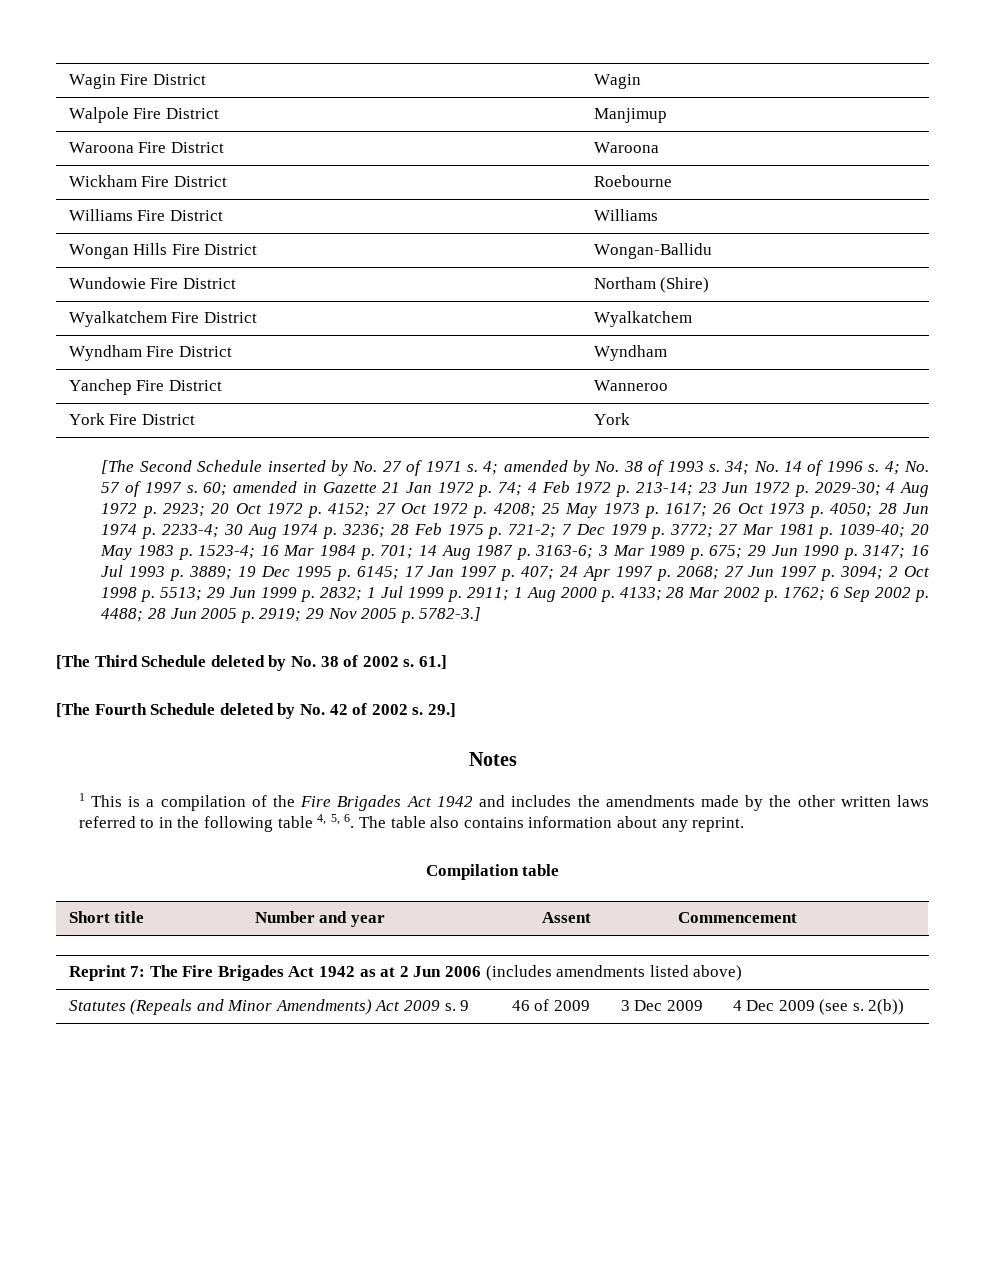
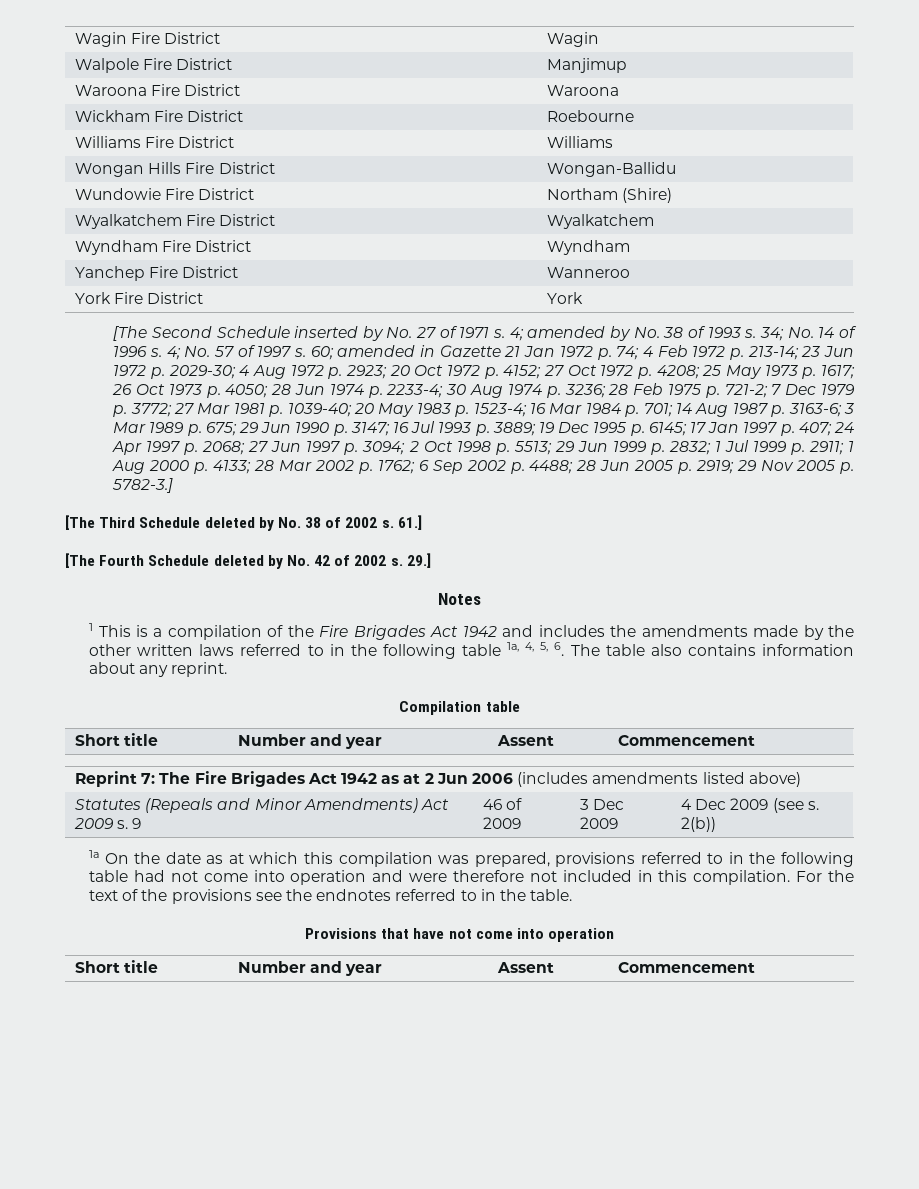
- 1 This is a compilation of the Fire Brigades Act 1942 and includes the amendments made by the other written laws referred to in the following table 4, 5, 6. The table also contains information about any reprint.
+ 1 This is a compilation of the Fire Brigades Act 1942 and includes the amendments made by the other written laws referred to in the following table 1a, 4, 5, 6. The table also contains information about any reprint.
+ 1a On the date as at which this compilation was prepared, provisions referred to in the following table had not come into operation and were therefore not included in this compilation. For the text of the provisions see the endnotes referred to in the table.
+ Provisions that have not come into operation
+ Short title | Number and year | Assent | Commencement

